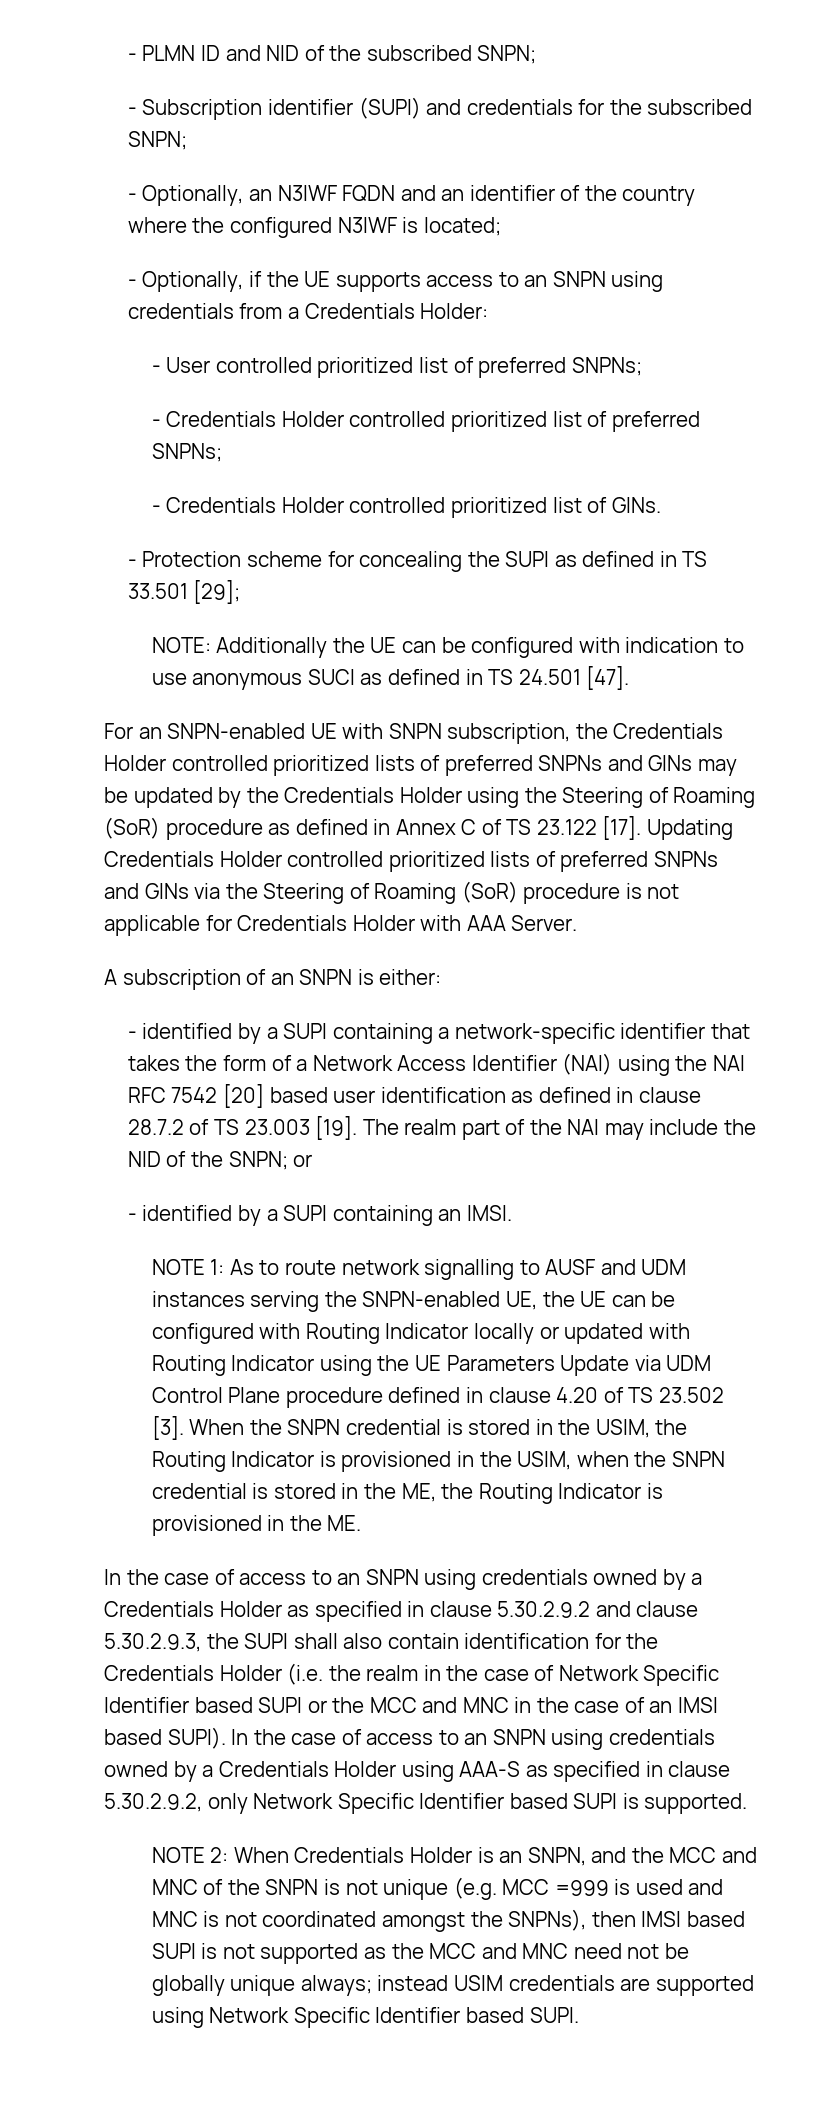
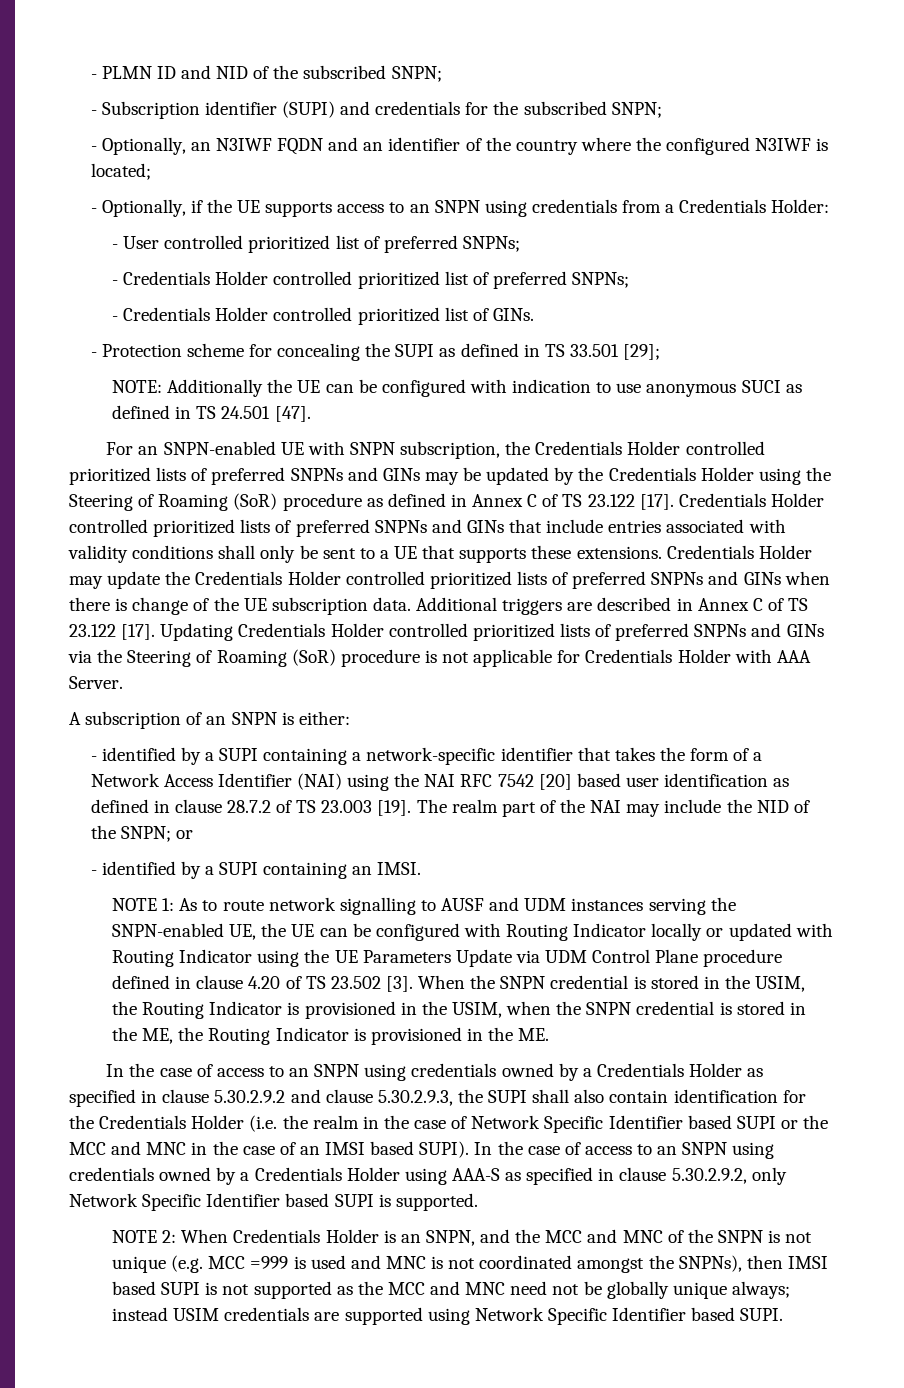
+ Credentials Holder controlled prioritized lists of preferred SNPNs and GINs that include entries associated with validity conditions shall only be sent to a UE that supports these extensions. Credentials Holder may update the Credentials Holder controlled prioritized lists of preferred SNPNs and GINs when there is change of the UE subscription data. Additional triggers are described in Annex C of TS 23.122 [17].

